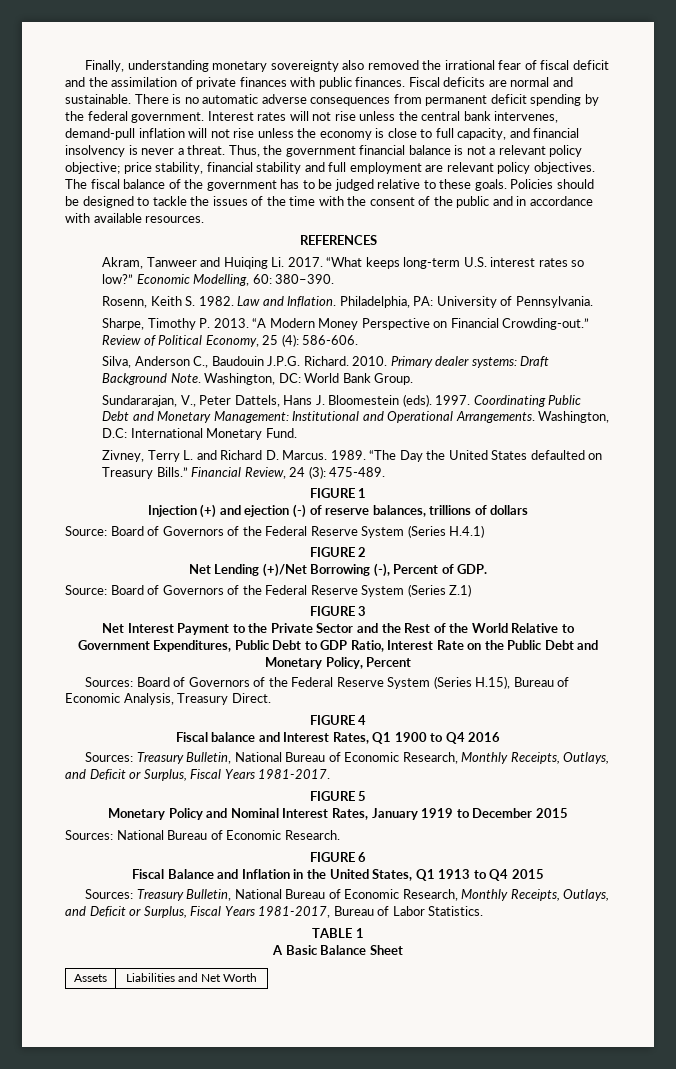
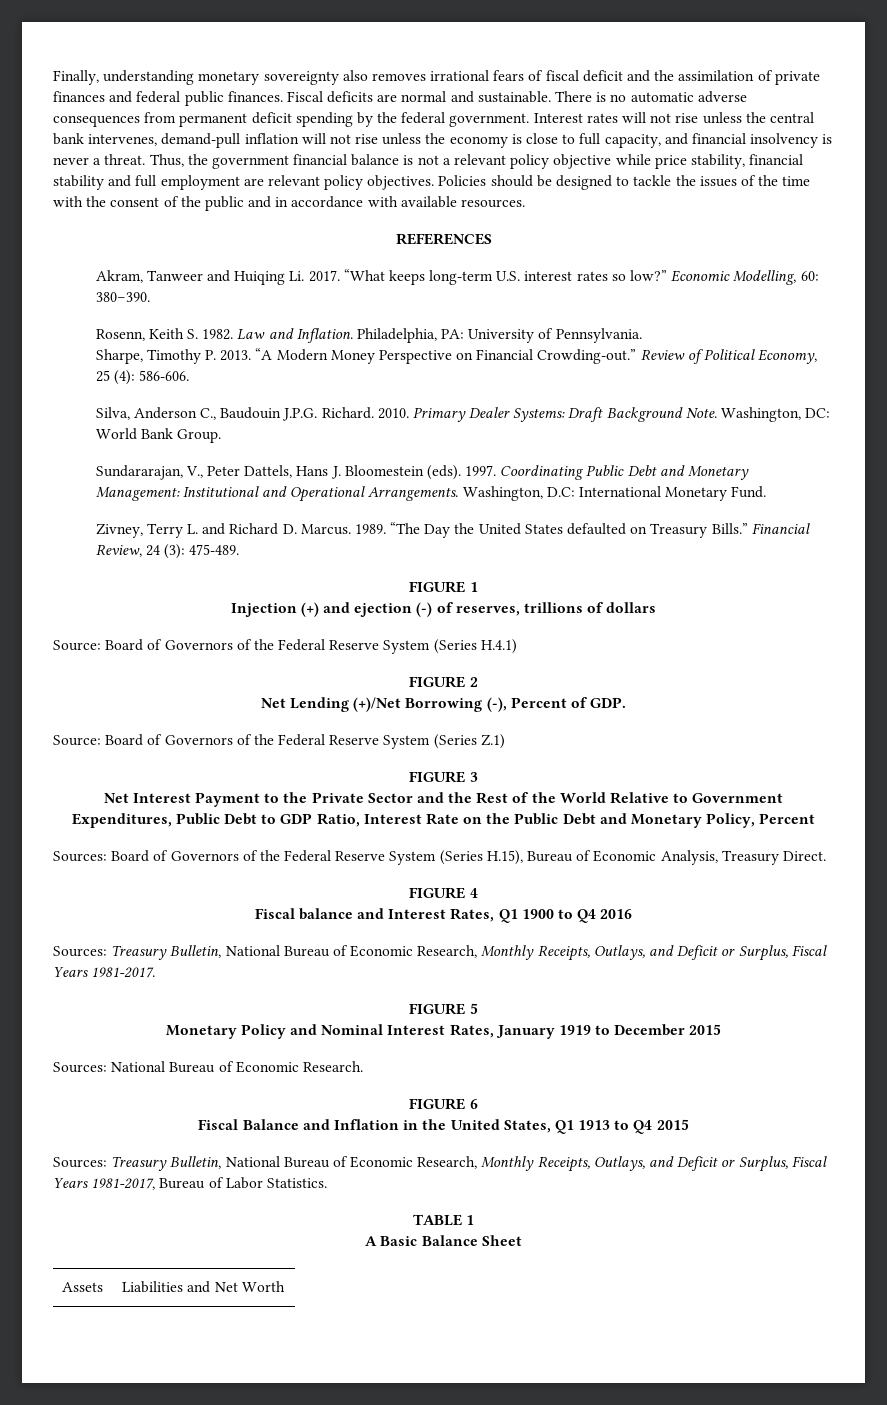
- Finally, understanding monetary sovereignty also removed the irrational fear of fiscal deficit and the assimilation of private finances with public finances.
+ Finally, understanding monetary sovereignty also removes irrational fears of fiscal deficit and the assimilation of private finances and federal public finances.
- Thus, the government financial balance is not a relevant policy objective; price stability, financial stability and full employment are relevant policy objectives.
+ Thus, the government financial balance is not a relevant policy objective while price stability, financial stability and full employment are relevant policy objectives.
- The fiscal balance of the government has to be judged relative to these goals.
- Primary dealer systems: Draft Background Note.
+ Primary Dealer Systems: Draft Background Note.
- Injection (+) and ejection (-) of reserve balances, trillions of dollars
+ Injection (+) and ejection (-) of reserves, trillions of dollars

